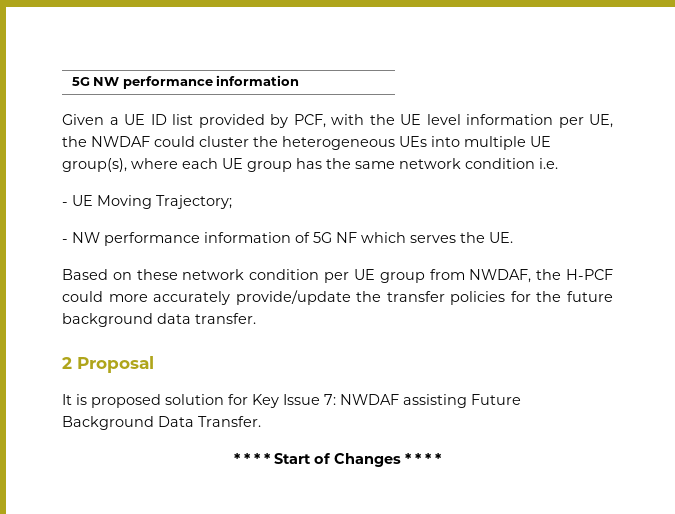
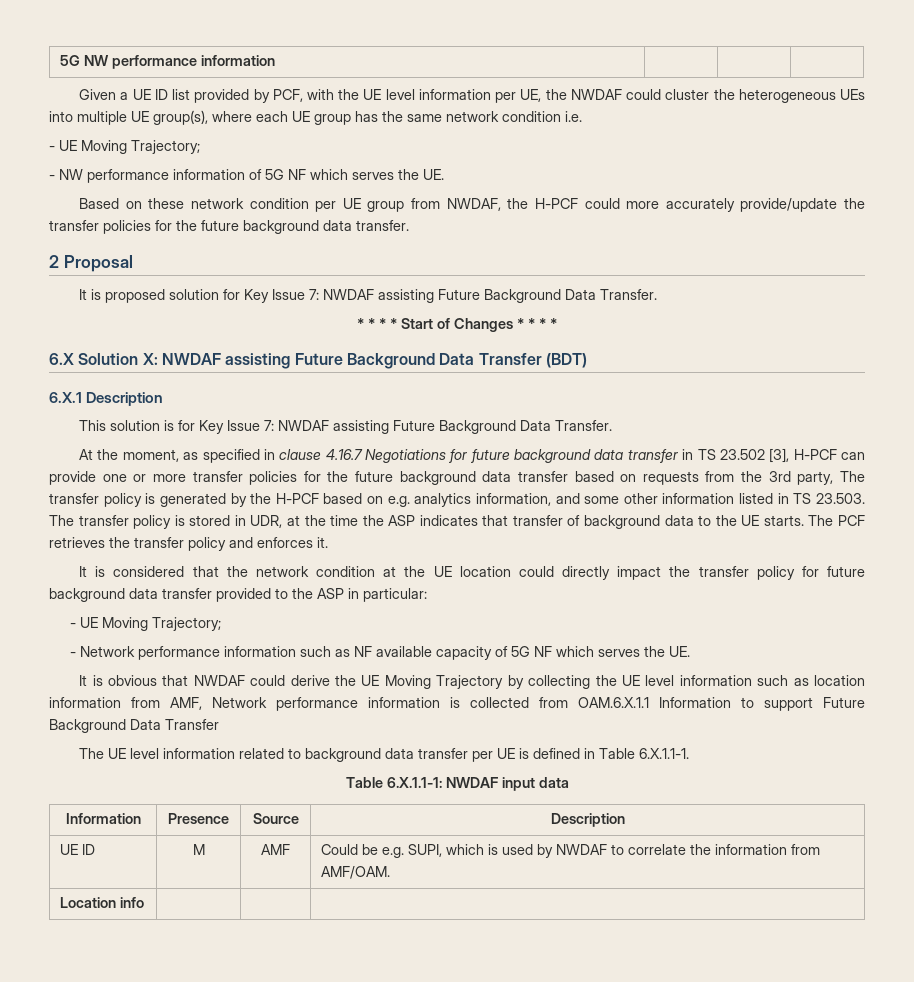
+ 6.X Solution X: NWDAF assisting Future Background Data Transfer (BDT)
+ 6.X.1 Description
+ This solution is for Key Issue 7: NWDAF assisting Future Background Data Transfer.
+ At the moment, as specified in clause 4.16.7 Negotiations for future background data transfer in TS 23.502 [3], H-PCF can provide one or more transfer policies for the future background data transfer based on requests from the 3rd party, The transfer policy is generated by the H-PCF based on e.g. analytics information, and some other information listed in TS 23.503. The transfer policy is stored in UDR, at the time the ASP indicates that transfer of background data to the UE starts. The PCF retrieves the transfer policy and enforces it.
+ It is considered that the network condition at the UE location could directly impact the transfer policy for future background data transfer provided to the ASP in particular:
+ - UE Moving Trajectory;
+ - Network performance information such as NF available capacity of 5G NF which serves the UE.
+ It is obvious that NWDAF could derive the UE Moving Trajectory by collecting the UE level information such as location information from AMF, Network performance information is collected from OAM.6.X.1.1 Information to support Future Background Data Transfer
+ The UE level information related to background data transfer per UE is defined in Table 6.X.1.1-1.
+ Table 6.X.1.1-1: NWDAF input data
+ Information | Presence | Source | Description
+ UE ID | M | AMF | Could be e.g. SUPI, which is used by NWDAF to correlate the information from AMF/OAM.
+ Location info | | |

